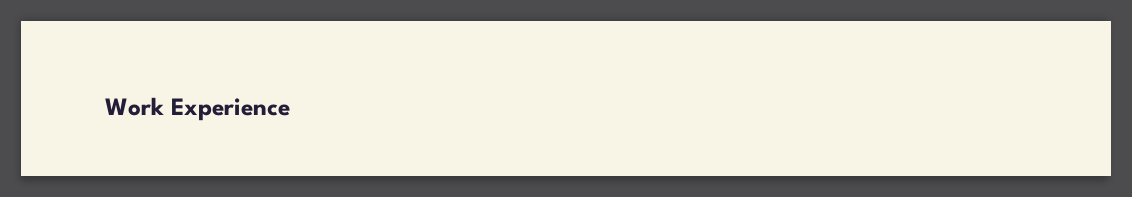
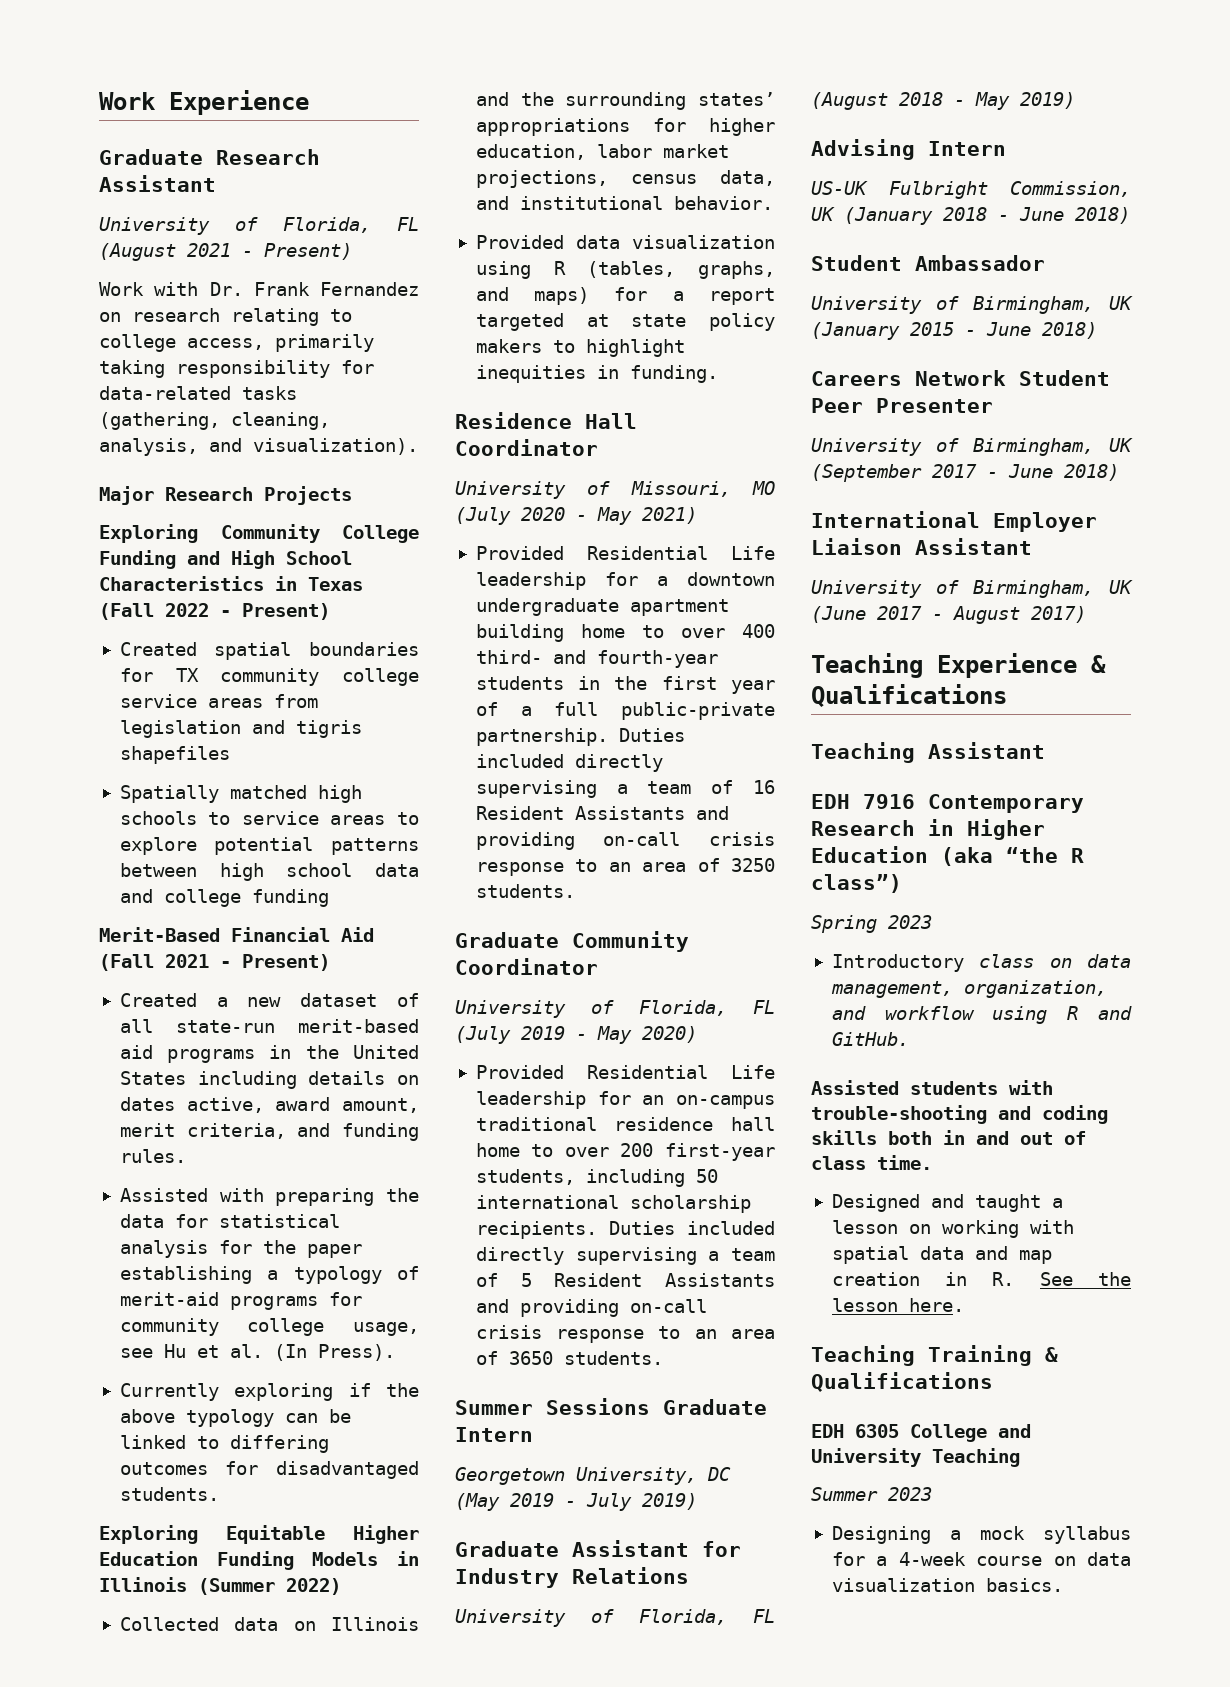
+ Graduate Research Assistant
+ University of Florida, FL (August 2021 - Present)
+ Work with Dr. Frank Fernandez on research relating to college access, primarily taking responsibility for data-related tasks (gathering, cleaning, analysis, and visualization).
+ Major Research Projects
+ Exploring Community College Funding and High School Characteristics in Texas (Fall 2022 - Present)
+ Created spatial boundaries for TX community college service areas from legislation and tigris shapefiles
+ Spatially matched high schools to service areas to explore potential patterns between high school data and college funding
+ Merit-Based Financial Aid (Fall 2021 - Present)
+ Created a new dataset of all state-run merit-based aid programs in the United States including details on dates active, award amount, merit criteria, and funding rules.
+ Assisted with preparing the data for statistical analysis for the paper establishing a typology of merit-aid programs for community college usage, see Hu et al. (In Press).
+ Currently exploring if the above typology can be linked to differing outcomes for disadvantaged students.
+ Exploring Equitable Higher Education Funding Models in Illinois (Summer 2022)
+ Collected data on Illinois and the surrounding states’ appropriations for higher education, labor market projections, census data, and institutional behavior.
+ Provided data visualization using R (tables, graphs, and maps) for a report targeted at state policy makers to highlight inequities in funding.
+ Residence Hall Coordinator
+ University of Missouri, MO (July 2020 - May 2021)
+ Provided Residential Life leadership for a downtown undergraduate apartment building home to over 400 third- and fourth-year students in the first year of a full public-private partnership. Duties included directly supervising a team of 16 Resident Assistants and providing on-call crisis response to an area of 3250 students.
+ Graduate Community Coordinator
+ University of Florida, FL (July 2019 - May 2020)
+ Provided Residential Life leadership for an on-campus traditional residence hall home to over 200 first-year students, including 50 international scholarship recipients. Duties included directly supervising a team of 5 Resident Assistants and providing on-call crisis response to an area of 3650 students.
+ Summer Sessions Graduate Intern
+ Georgetown University, DC (May 2019 - July 2019)
+ Graduate Assistant for Industry Relations
+ University of Florida, FL (August 2018 - May 2019)
+ Advising Intern
+ US-UK Fulbright Commission, UK (January 2018 - June 2018)
+ Student Ambassador
+ University of Birmingham, UK (January 2015 - June 2018)
+ Careers Network Student Peer Presenter
+ University of Birmingham, UK (September 2017 - June 2018)
+ International Employer Liaison Assistant
+ University of Birmingham, UK (June 2017 - August 2017)
+ Teaching Experience & Qualifications
+ Teaching Assistant
+ EDH 7916 Contemporary Research in Higher Education (aka “the R class”)
+ Spring 2023
+ Introductory class on data management, organization, and workflow using R and GitHub.
+ Assisted students with trouble-shooting and coding skills both in and out of class time.
+ Designed and taught a lesson on working with spatial data and map creation in R. See the lesson here.
+ Teaching Training & Qualifications
+ EDH 6305 College and University Teaching
+ Summer 2023
+ Designing a mock syllabus for a 4-week course on data visualization basics.

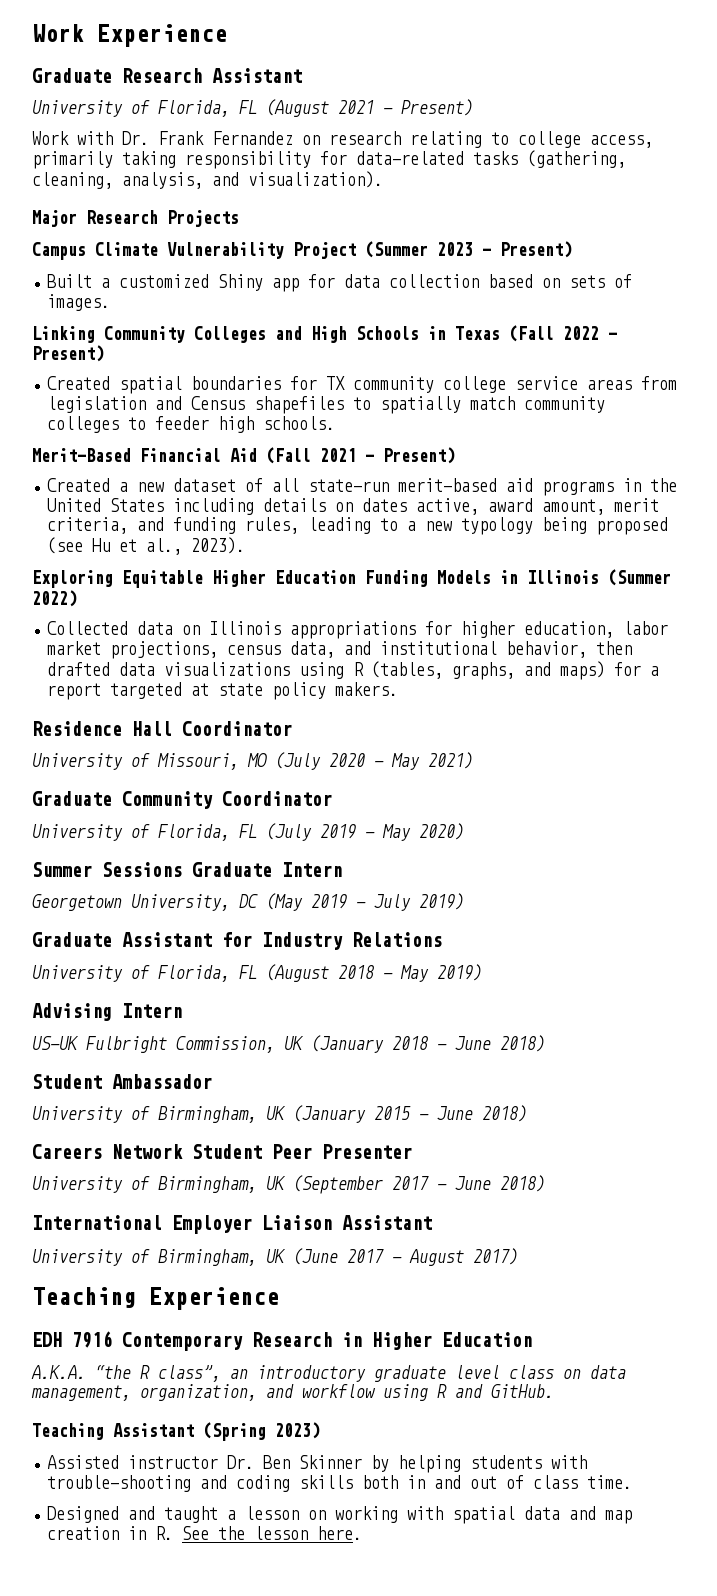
- Exploring Community College Funding and High School Characteristics in Texas (Fall 2022 - Present)
+ Campus Climate Vulnerability Project (Summer 2023 - Present)
+ Built a customized Shiny app for data collection based on sets of images.
+ Linking Community Colleges and High Schools in Texas (Fall 2022 - Present)
- Created spatial boundaries for TX community college service areas from legislation and tigris shapefiles
- Spatially matched high schools to service areas to explore potential patterns between high school data and college funding
+ Created spatial boundaries for TX community college service areas from legislation and Census shapefiles to spatially match community colleges to feeder high schools.
- Created a new dataset of all state-run merit-based aid programs in the United States including details on dates active, award amount, merit criteria, and funding rules.
- Assisted with preparing the data for statistical analysis for the paper establishing a typology of merit-aid programs for community college usage, see Hu et al. (In Press).
- Currently exploring if the above typology can be linked to differing outcomes for disadvantaged students.
+ Created a new dataset of all state-run merit-based aid programs in the United States including details on dates active, award amount, merit criteria, and funding rules, leading to a new typology being proposed (see Hu et al., 2023).
- Collected data on Illinois and the surrounding states’ appropriations for higher education, labor market projections, census data, and institutional behavior.
- Provided data visualization using R (tables, graphs, and maps) for a report targeted at state policy makers to highlight inequities in funding.
+ Collected data on Illinois appropriations for higher education, labor market projections, census data, and institutional behavior, then drafted data visualizations using R (tables, graphs, and maps) for a report targeted at state policy makers.
- Provided Residential Life leadership for a downtown undergraduate apartment building home to over 400 third- and fourth-year students in the first year of a full public-private partnership. Duties included directly supervising a team of 16 Resident Assistants and providing on-call crisis response to an area of 3250 students.
- Provided Residential Life leadership for an on-campus traditional residence hall home to over 200 first-year students, including 50 international scholarship recipients. Duties included directly supervising a team of 5 Resident Assistants and providing on-call crisis response to an area of 3650 students.
- Teaching Experience & Qualifications
- Teaching Assistant
+ Teaching Experience
- EDH 7916 Contemporary Research in Higher Education (aka “the R class”)
- Spring 2023
- Introductory class on data management, organization, and workflow using R and GitHub.
+ EDH 7916 Contemporary Research in Higher Education
+ A.K.A. “the R class”, an introductory graduate level class on data management, organization, and workflow using R and GitHub.
- Assisted students with trouble-shooting and coding skills both in and out of class time.
+ Teaching Assistant (Spring 2023)
+ Assisted instructor Dr. Ben Skinner by helping students with trouble-shooting and coding skills both in and out of class time.
- Teaching Training & Qualifications
- EDH 6305 College and University Teaching
- Summer 2023
- Designing a mock syllabus for a 4-week course on data visualization basics.

